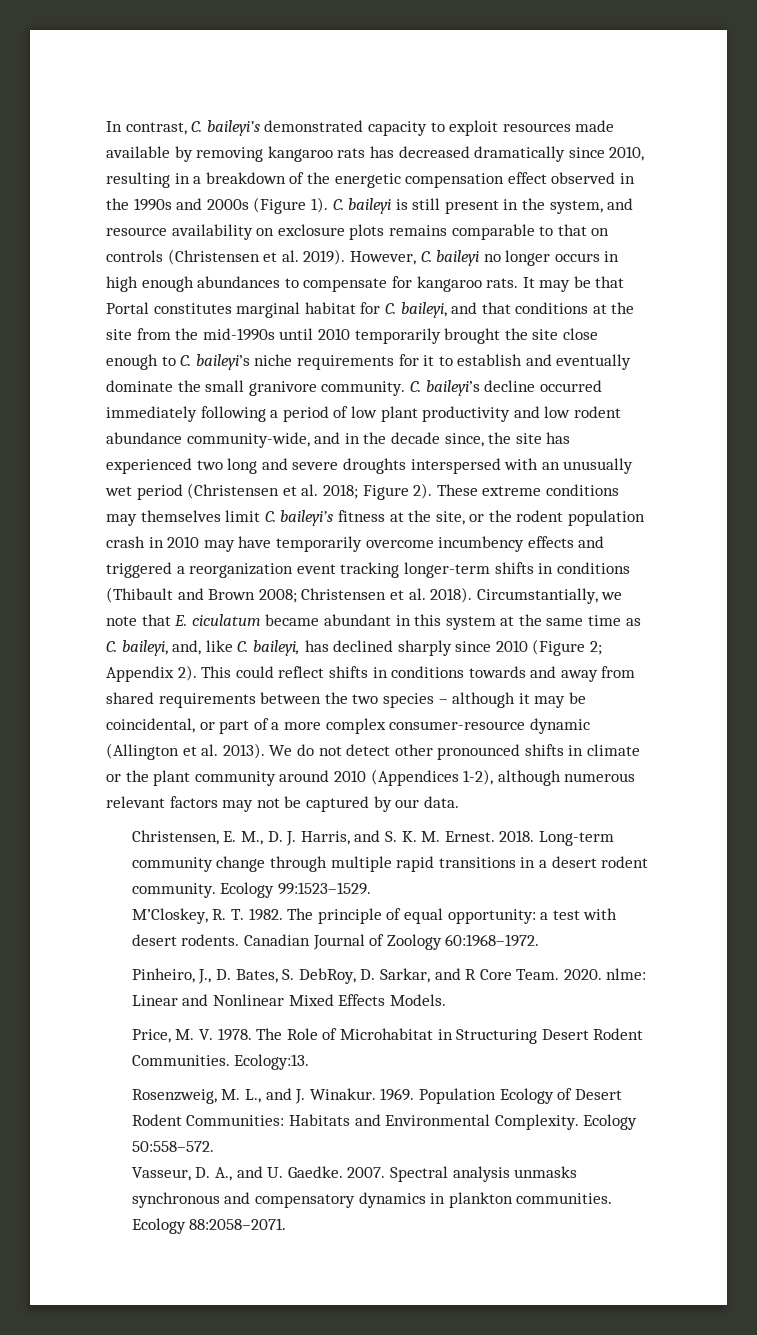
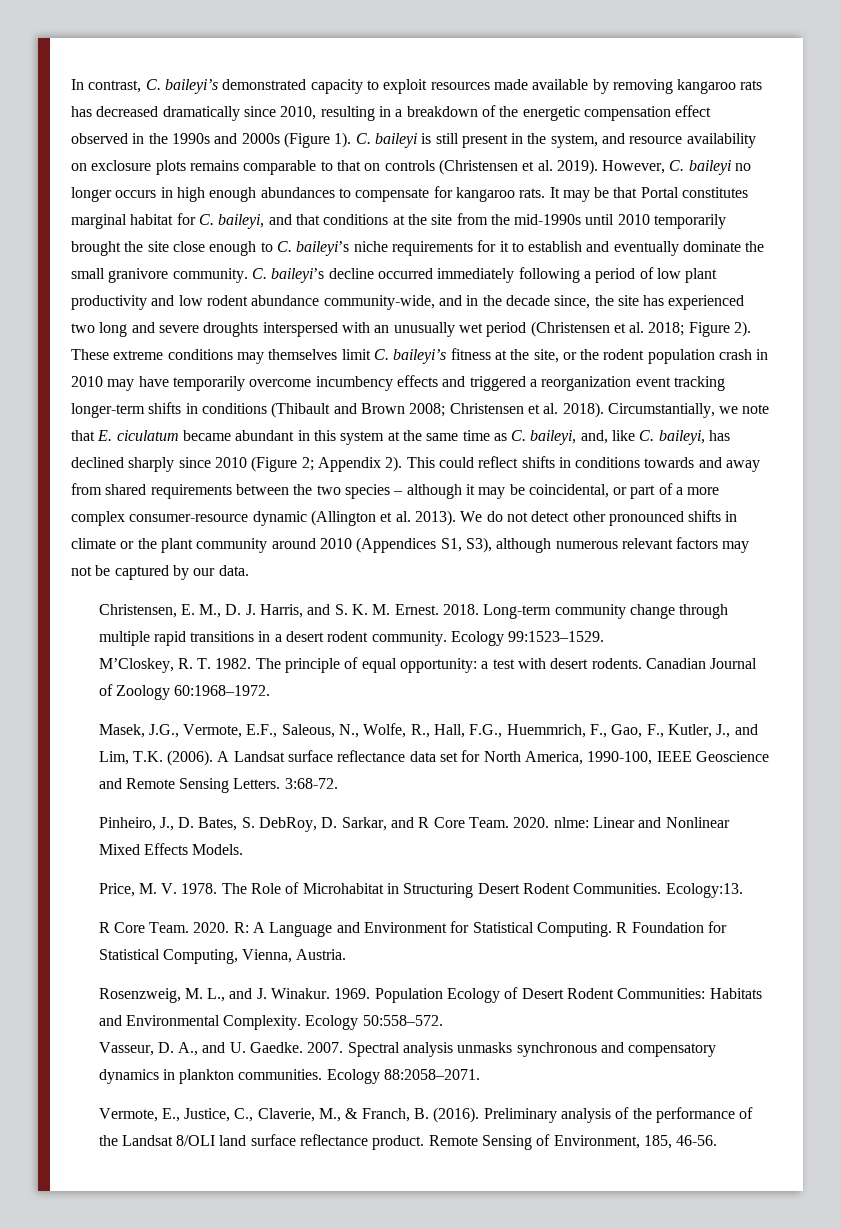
- We do not detect other pronounced shifts in climate or the plant community around 2010 (Appendices 1-2), although numerous relevant factors may not be captured by our data.
+ We do not detect other pronounced shifts in climate or the plant community around 2010 (Appendices S1, S3), although numerous relevant factors may not be captured by our data.
+ Masek, J.G., Vermote, E.F., Saleous, N., Wolfe, R., Hall, F.G., Huemmrich, F., Gao, F., Kutler, J., and Lim, T.K. (2006). A Landsat surface reflectance data set for North America, 1990-100, IEEE Geoscience and Remote Sensing Letters. 3:68-72.
+ R Core Team. 2020. R: A Language and Environment for Statistical Computing. R Foundation for Statistical Computing, Vienna, Austria.
+ Vermote, E., Justice, C., Claverie, M., & Franch, B. (2016). Preliminary analysis of the performance of the Landsat 8/OLI land surface reflectance product. Remote Sensing of Environment, 185, 46-56.

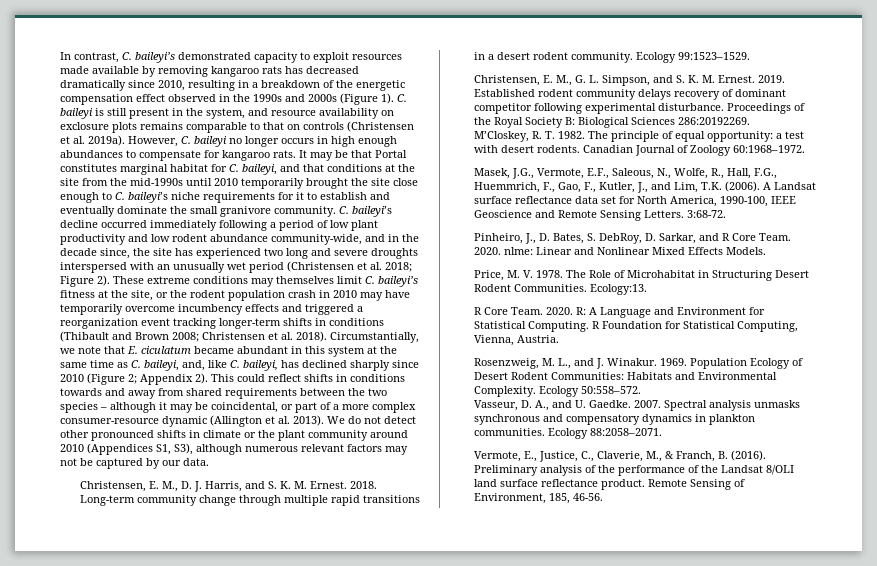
- C. baileyi is still present in the system, and resource availability on exclosure plots remains comparable to that on controls (Christensen et al. 2019).
+ C. baileyi is still present in the system, and resource availability on exclosure plots remains comparable to that on controls (Christensen et al. 2019a).
+ Christensen, E. M., G. L. Simpson, and S. K. M. Ernest. 2019. Established rodent community delays recovery of dominant competitor following experimental disturbance. Proceedings of the Royal Society B: Biological Sciences 286:20192269.

